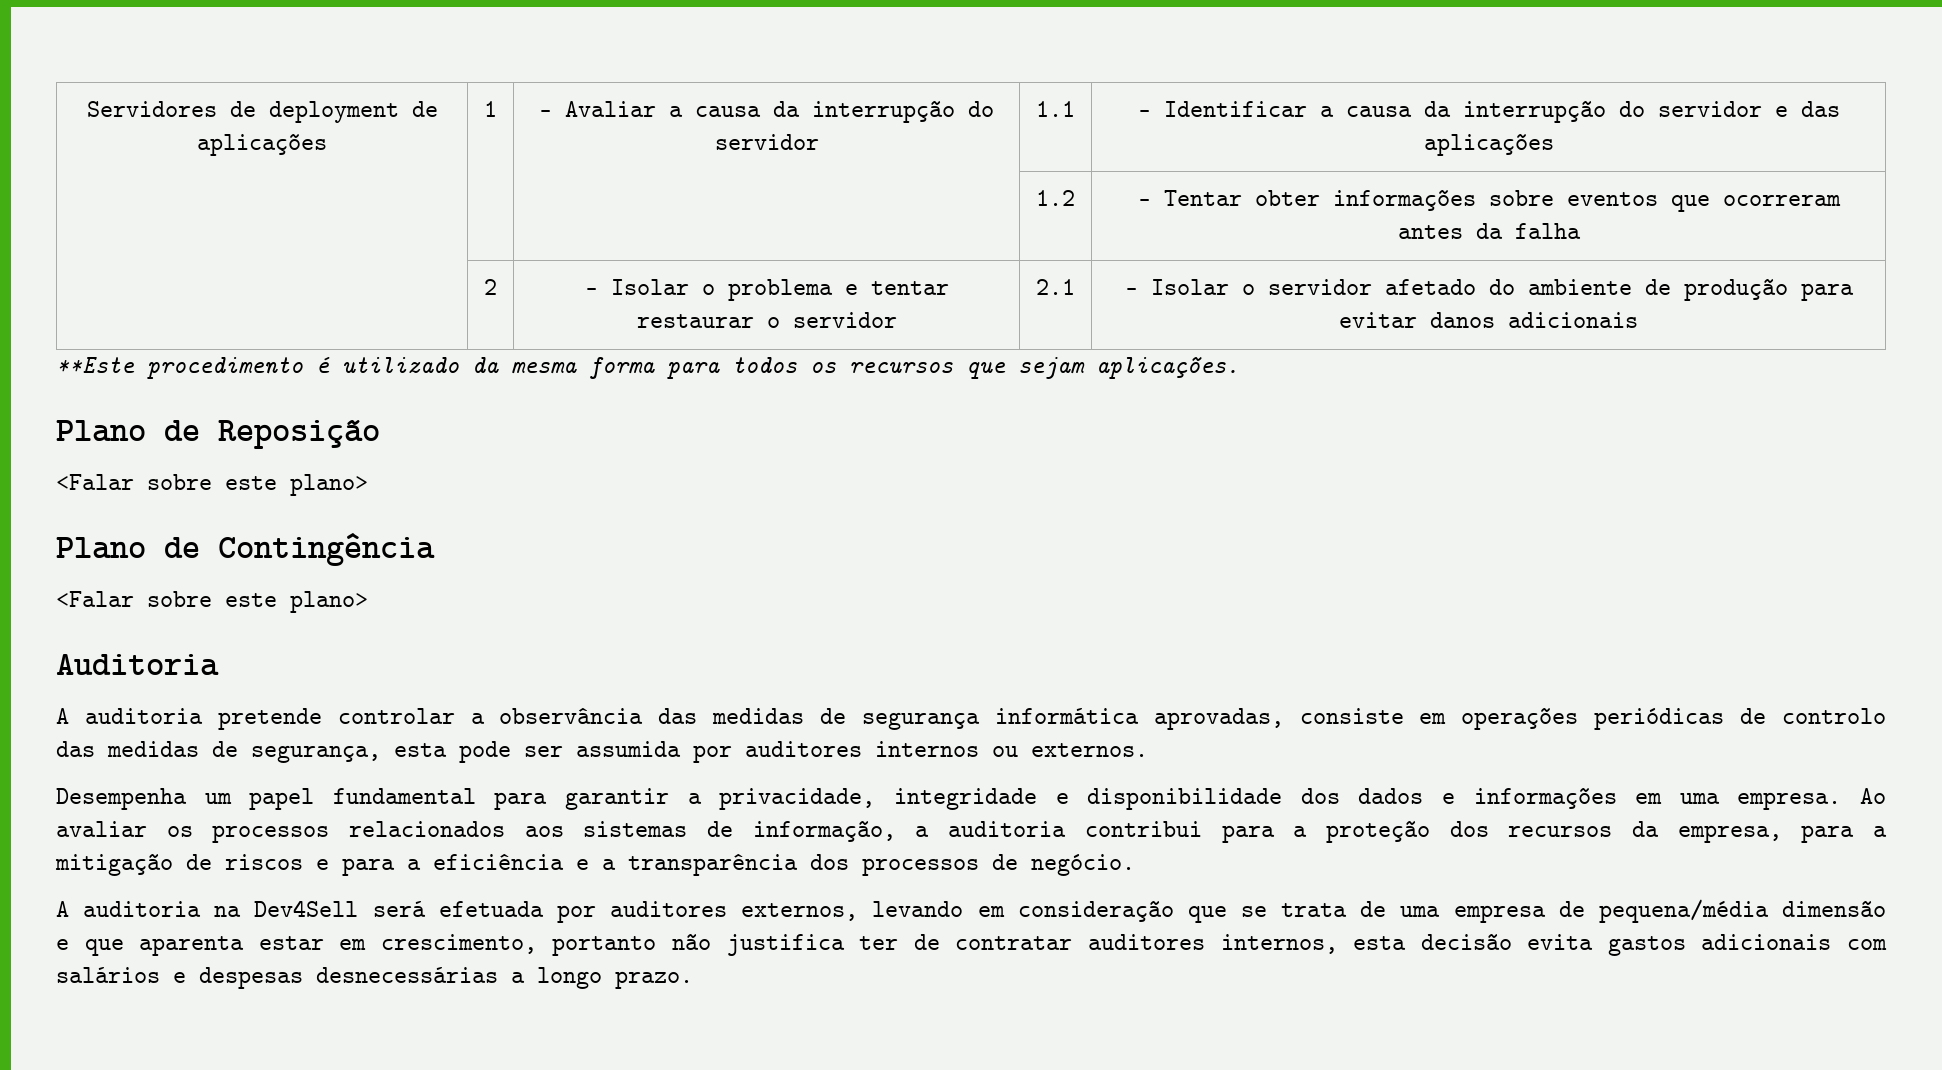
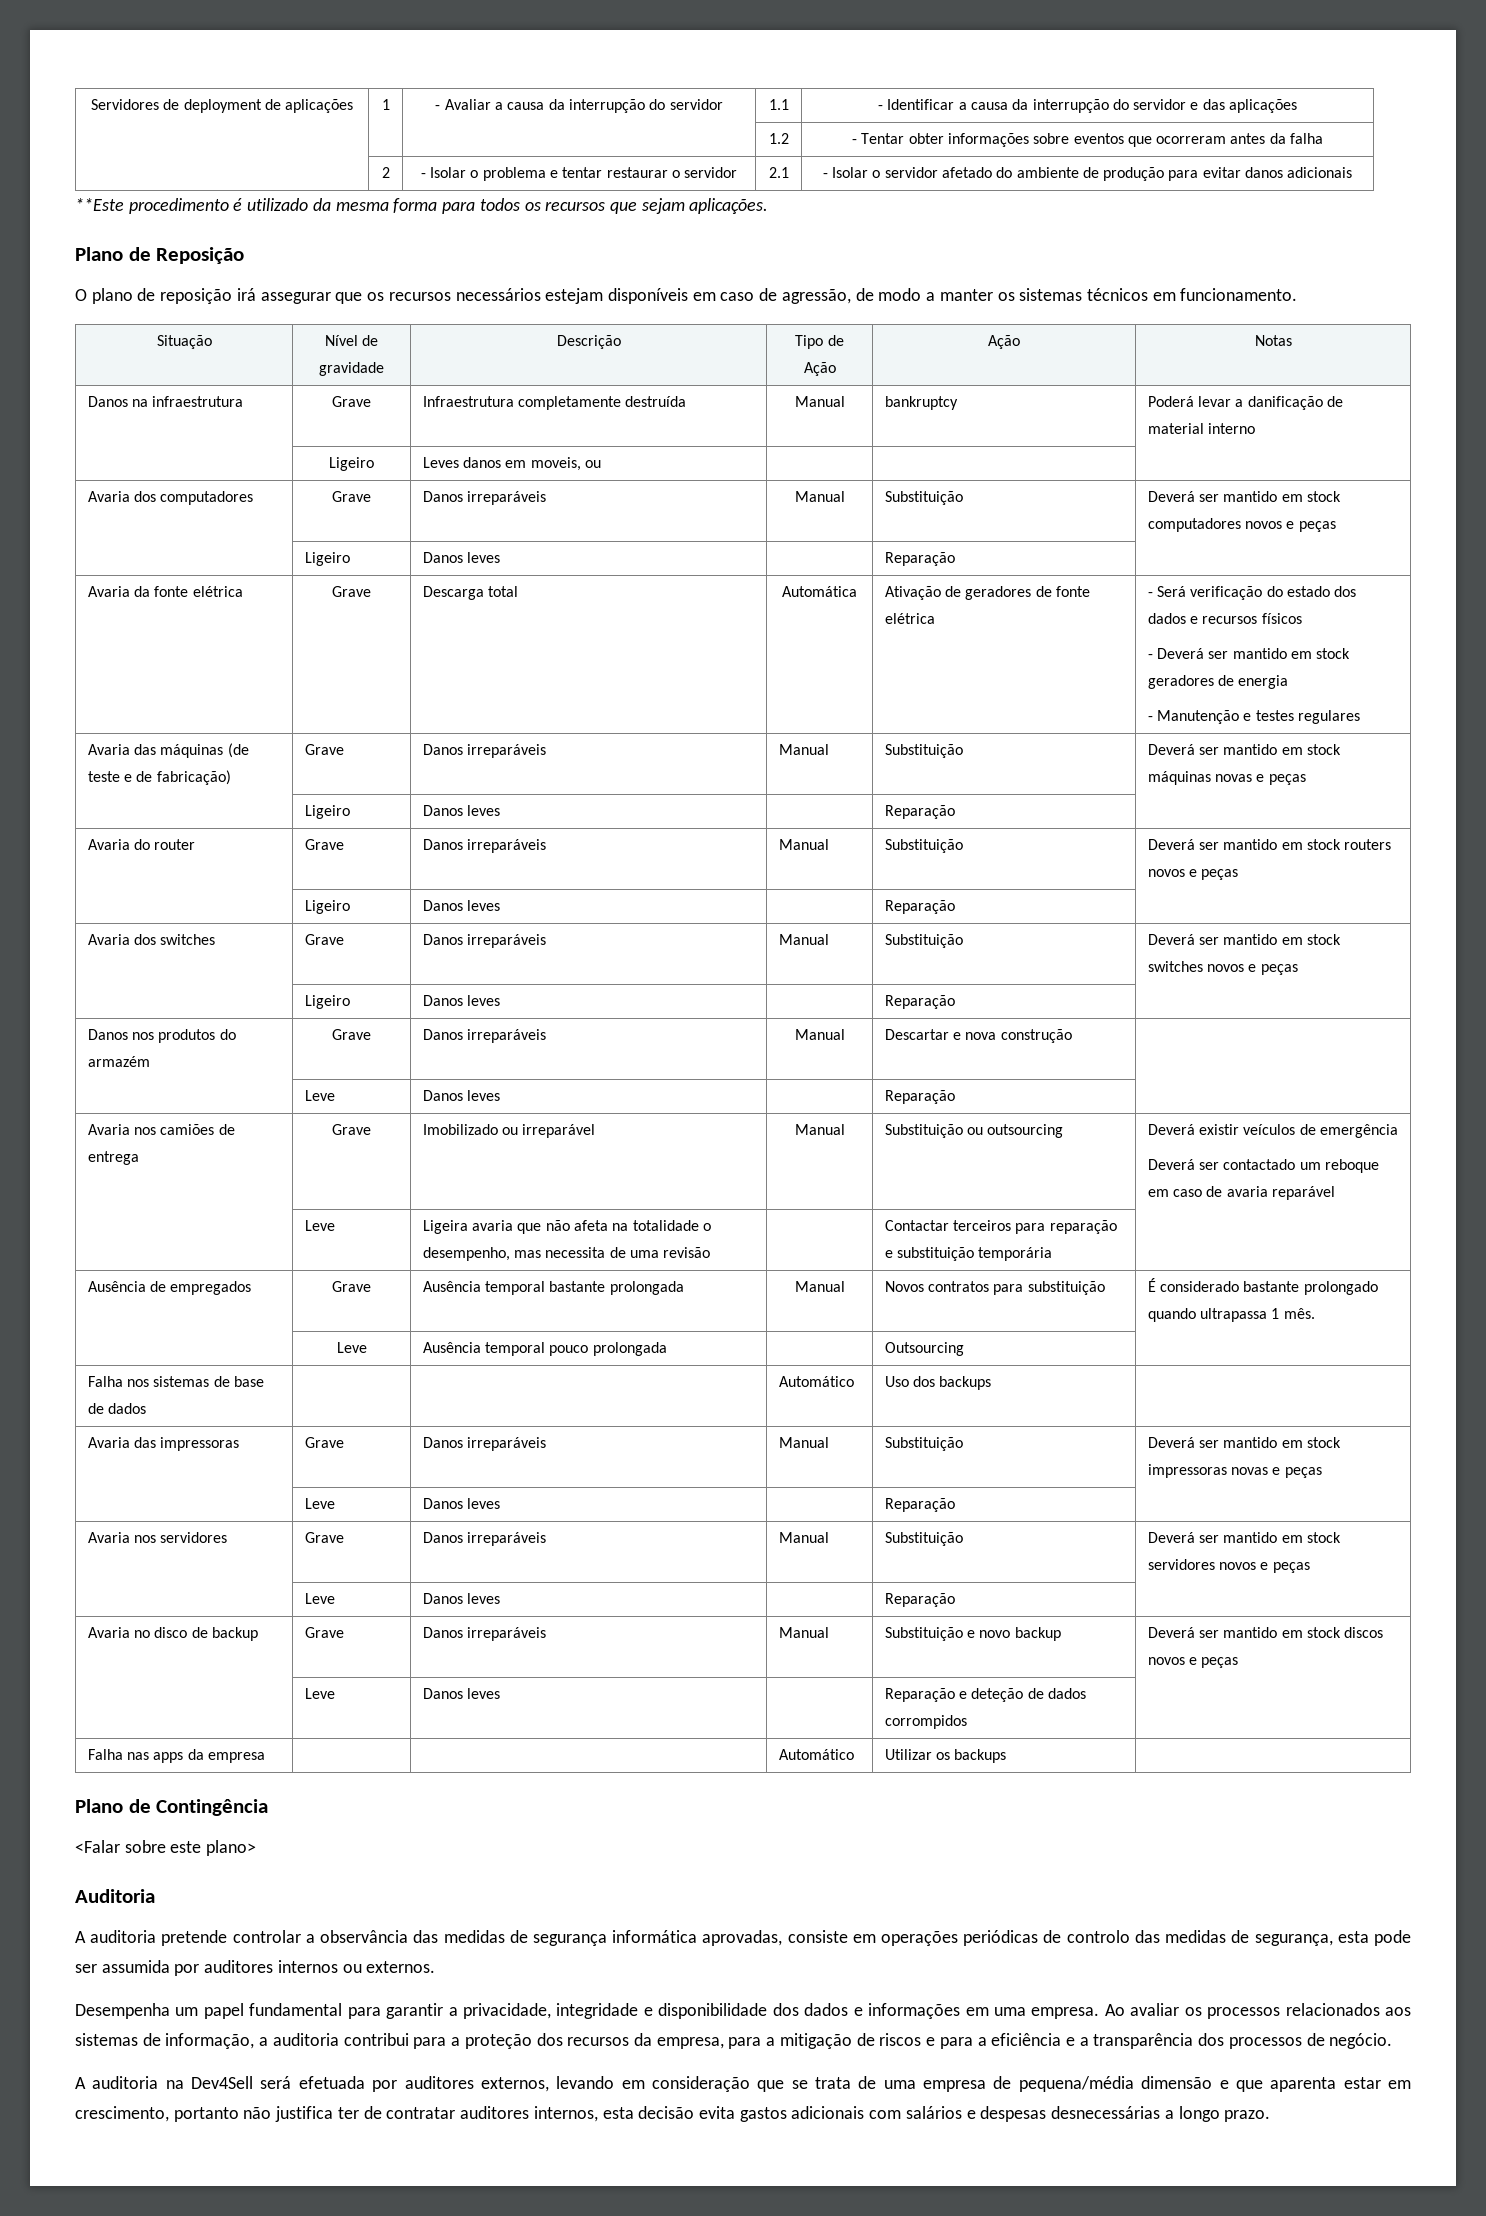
  Plano de Reposição
- <Falar sobre este plano>
+ O plano de reposição irá assegurar que os recursos necessários estejam disponíveis em caso de agressão, de modo a manter os sistemas técnicos em funcionamento.
+ Situação | Nível de gravidade | Descrição | Tipo de Ação | Ação | Notas
+ Danos na infraestrutura | Grave | Infraestrutura completamente destruída | Manual | bankruptcy | Poderá levar a danificação de material interno
+ | Ligeiro | Leves danos em moveis, ou | | |
+ Avaria dos computadores | Grave | Danos irreparáveis | Manual | Substituição | Deverá ser mantido em stock computadores novos e peças
+ | Ligeiro | Danos leves | | Reparação |
+ Avaria da fonte elétrica | Grave | Descarga total | Automática | Ativação de geradores de fonte elétrica | - Será verificação do estado dos dados e recursos físicos
+ - Deverá ser mantido em stock geradores de energia
+ - Manutenção e testes regulares
+ Avaria das máquinas (de teste e de fabricação) | Grave | Danos irreparáveis | Manual | Substituição | Deverá ser mantido em stock máquinas novas e peças
+ | Ligeiro | Danos leves | | Reparação |
+ Avaria do router | Grave | Danos irreparáveis | Manual | Substituição | Deverá ser mantido em stock routers novos e peças
+ | Ligeiro | Danos leves | | Reparação |
+ Avaria dos switches | Grave | Danos irreparáveis | Manual | Substituição | Deverá ser mantido em stock switches novos e peças
+ | Ligeiro | Danos leves | | Reparação |
+ Danos nos produtos do armazém | Grave | Danos irreparáveis | Manual | Descartar e nova construção |
+ | Leve | Danos leves | | Reparação |
+ Avaria nos camiões de entrega | Grave | Imobilizado ou irreparável | Manual | Substituição ou outsourcing | Deverá existir veículos de emergência
+ Deverá ser contactado um reboque em caso de avaria reparável
+ | Leve | Ligeira avaria que não afeta na totalidade o desempenho, mas necessita de uma revisão | | Contactar terceiros para reparação e substituição temporária |
+ Ausência de empregados | Grave | Ausência temporal bastante prolongada | Manual | Novos contratos para substituição | É considerado bastante prolongado quando ultrapassa 1 mês.
+ | Leve | Ausência temporal pouco prolongada | | Outsourcing |
+ Falha nos sistemas de base de dados | | | Automático | Uso dos backups |
+ Avaria das impressoras | Grave | Danos irreparáveis | Manual | Substituição | Deverá ser mantido em stock impressoras novas e peças
+ | Leve | Danos leves | | Reparação |
+ Avaria nos servidores | Grave | Danos irreparáveis | Manual | Substituição | Deverá ser mantido em stock servidores novos e peças
+ | Leve | Danos leves | | Reparação |
+ Avaria no disco de backup | Grave | Danos irreparáveis | Manual | Substituição e novo backup | Deverá ser mantido em stock discos novos e peças
+ | Leve | Danos leves | | Reparação e deteção de dados corrompidos |
+ Falha nas apps da empresa | | | Automático | Utilizar os backups |

